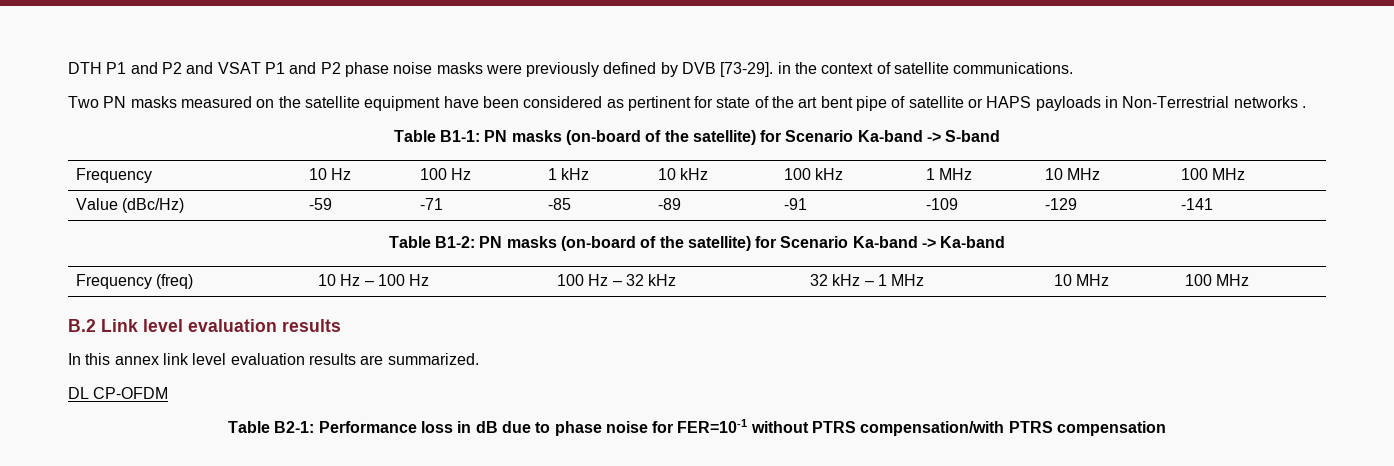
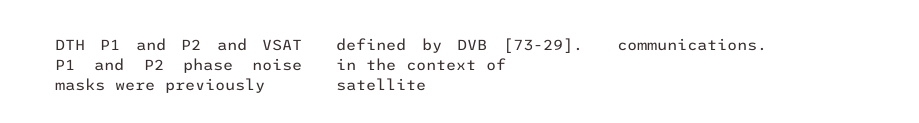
- Two PN masks measured on the satellite equipment have been considered as pertinent for state of the art bent pipe of satellite or HAPS payloads in Non-Terrestrial networks .
- Table B1-1: PN masks (on-board of the satellite) for Scenario Ka-band -> S-band
- Frequency | 10 Hz | 100 Hz | 1 kHz | 10 kHz | 100 kHz | 1 MHz | 10 MHz | 100 MHz
- Value (dBc/Hz) | -59 | -71 | -85 | -89 | -91 | -109 | -129 | -141
- Table B1-2: PN masks (on-board of the satellite) for Scenario Ka-band -> Ka-band
- Frequency (freq) | 10 Hz – 100 Hz | 100 Hz – 32 kHz | 32 kHz – 1 MHz | 10 MHz | 100 MHz
- B.2 Link level evaluation results
- In this annex link level evaluation results are summarized.
- DL CP-OFDM
- Table B2-1: Performance loss in dB due to phase noise for FER=10-1 without PTRS compensation/with PTRS compensation

